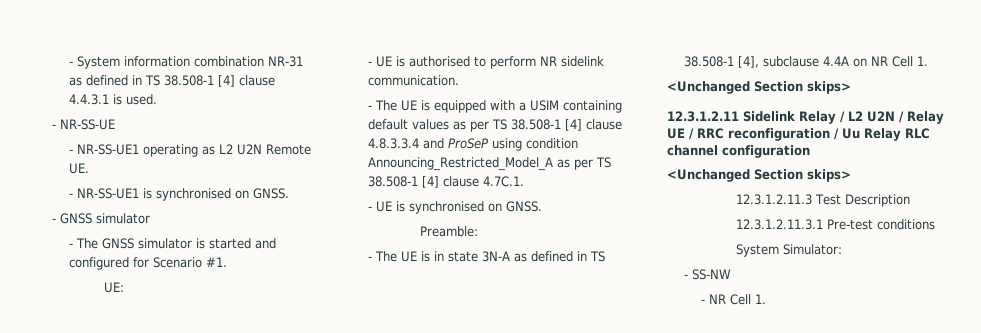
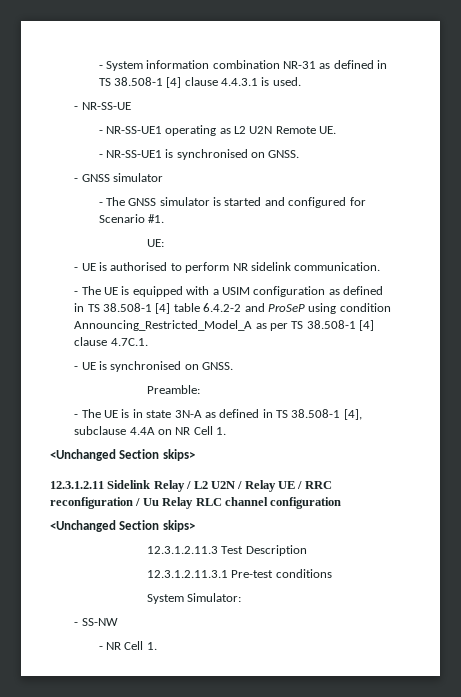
- - The UE is equipped with a USIM containing default values as per TS 38.508-1 [4] clause 4.8.3.3.4 and ProSeP using condition Announcing_Restricted_Model_A as per TS 38.508-1 [4] clause 4.7C.1.
+ - The UE is equipped with a USIM configuration as defined in TS 38.508-1 [4] table 6.4.2-2 and ProSeP using condition Announcing_Restricted_Model_A as per TS 38.508-1 [4] clause 4.7C.1.

